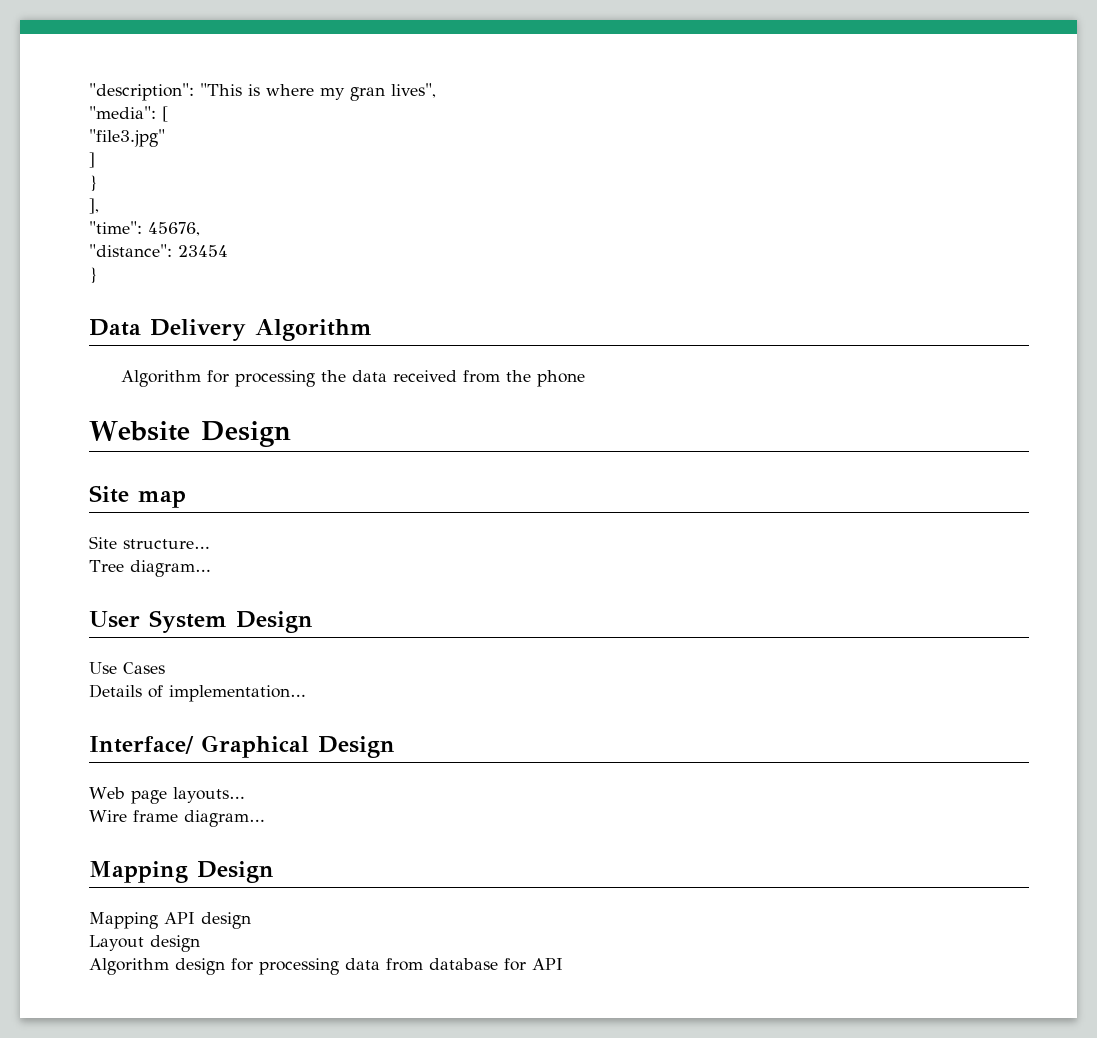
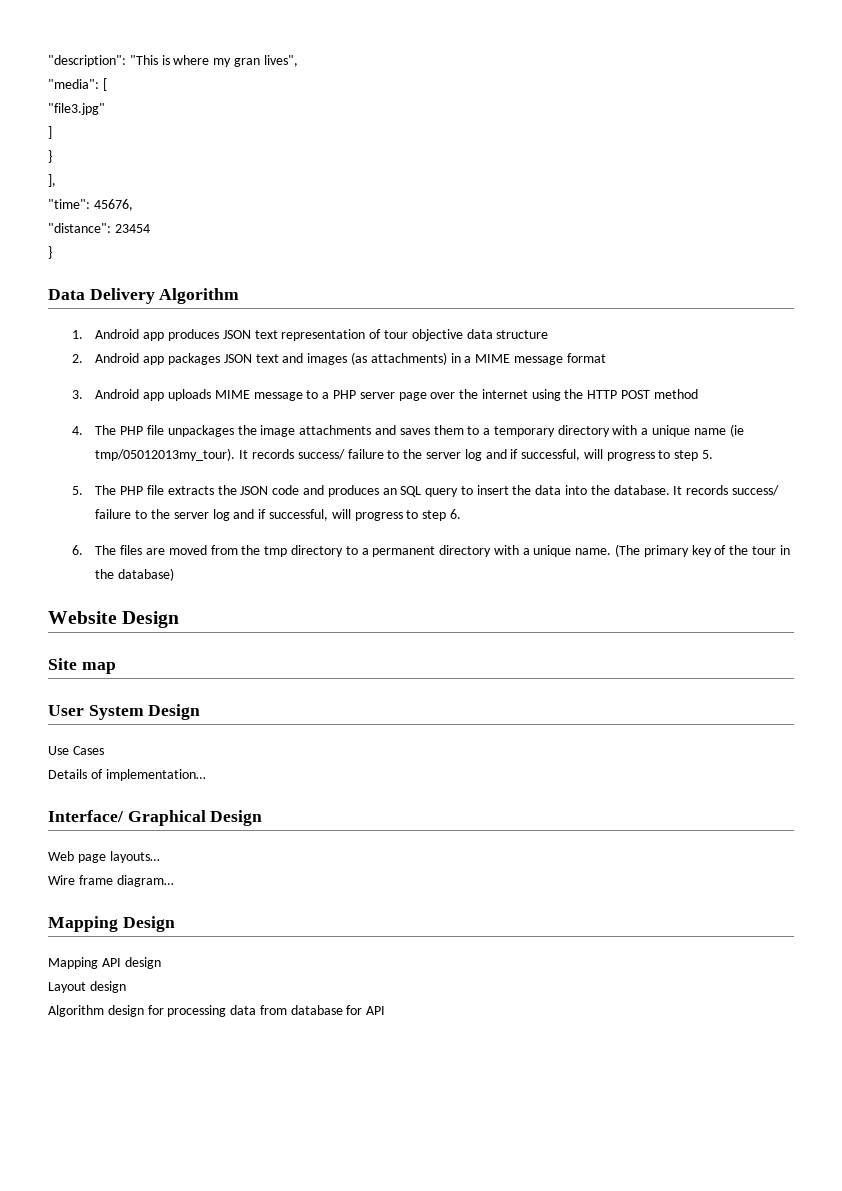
- Algorithm for processing the data received from the phone
+ 1. Android app produces JSON text representation of tour objective data structure
+ 2. Android app packages JSON text and images (as attachments) in a MIME message format
+ 3. Android app uploads MIME message to a PHP server page over the internet using the HTTP POST method
+ 4. The PHP file unpackages the image attachments and saves them to a temporary directory with a unique name (ie tmp/05012013my_tour). It records success/ failure to the server log and if successful, will progress to step 5.
+ 5. The PHP file extracts the JSON code and produces an SQL query to insert the data into the database. It records success/ failure to the server log and if successful, will progress to step 6.
+ 6. The files are moved from the tmp directory to a permanent directory with a unique name. (The primary key of the tour in the database)
- Site structure…
- Tree diagram…

